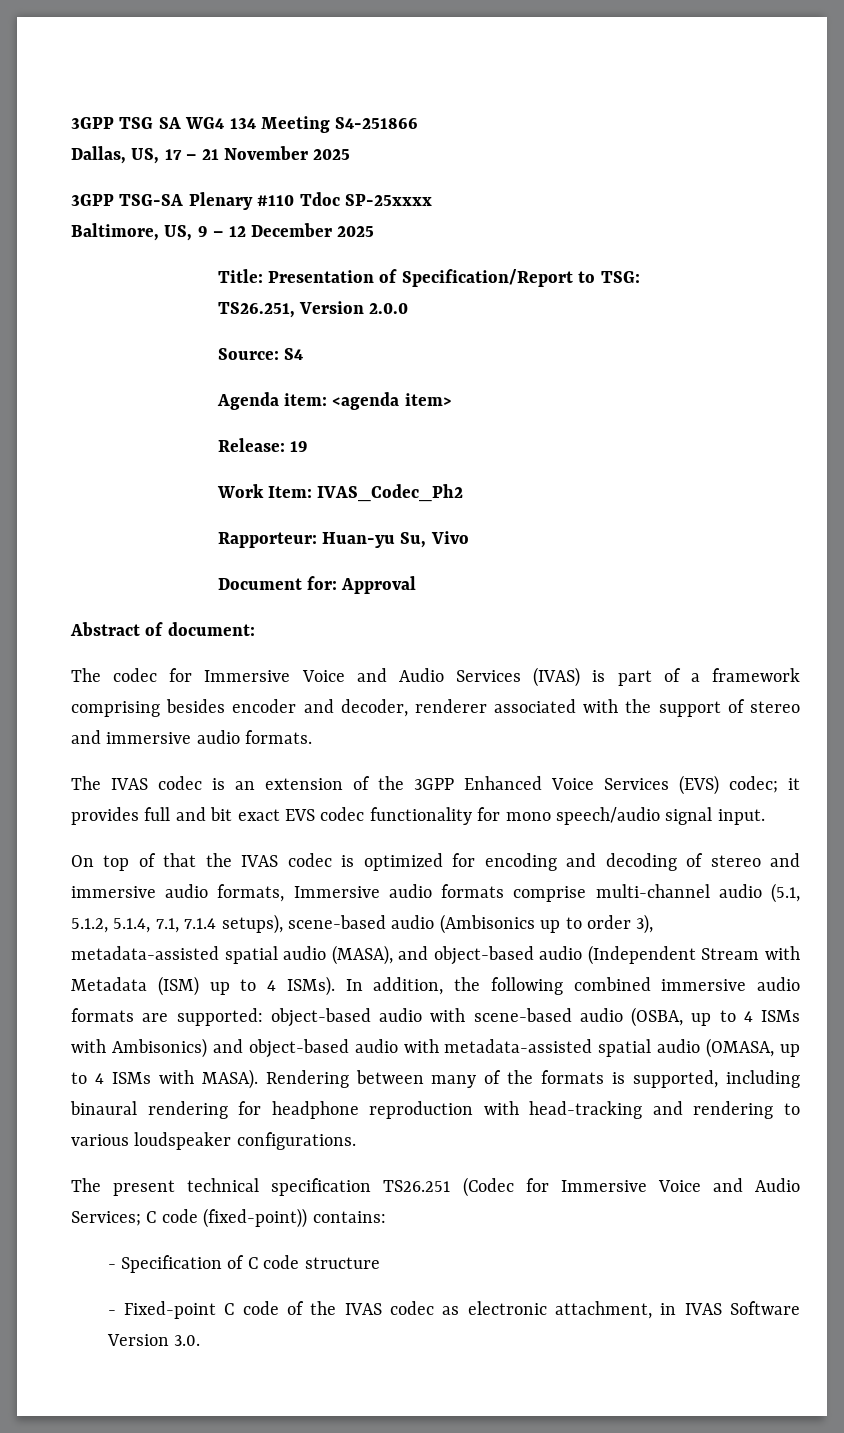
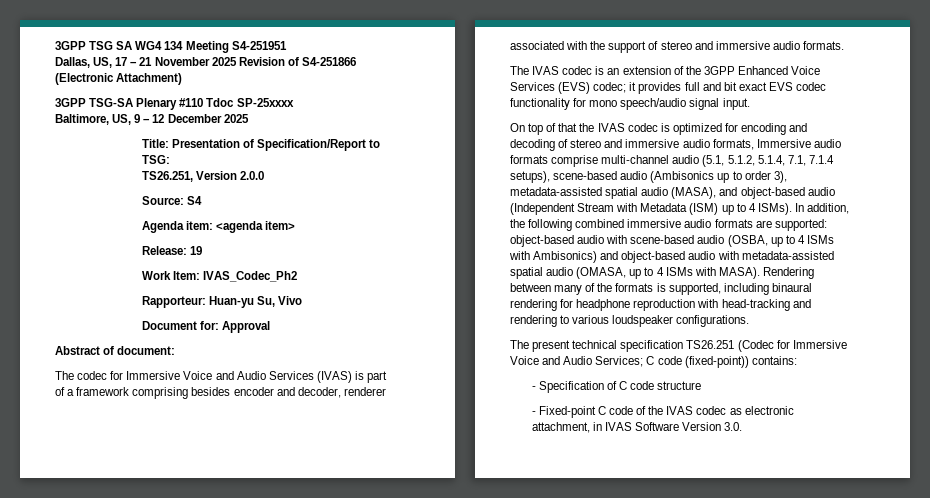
- 3GPP TSG SA WG4 134 Meeting S4-251866
+ 3GPP TSG SA WG4 134 Meeting S4-251951
- Dallas, US, 17 – 21 November 2025
+ Dallas, US, 17 – 21 November 2025 Revision of S4-251866 (Electronic Attachment)

